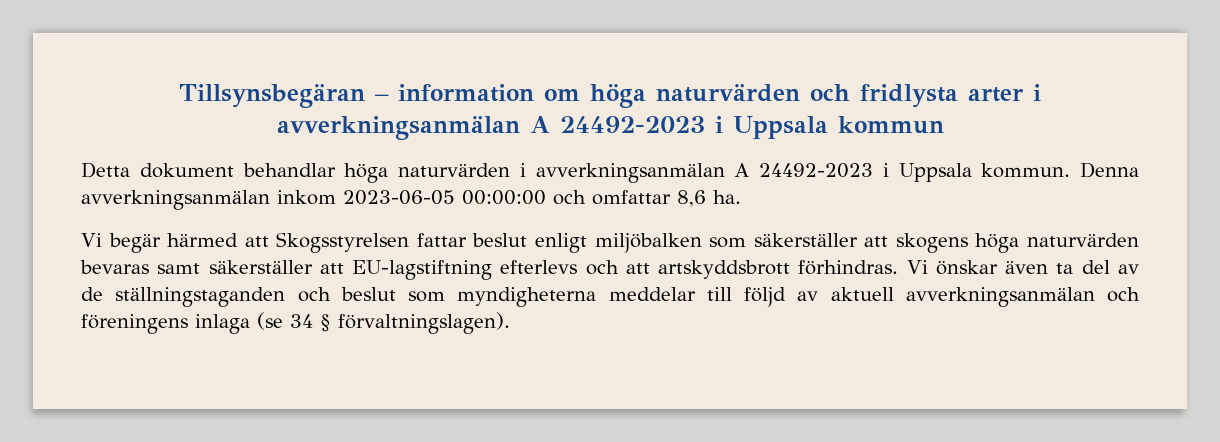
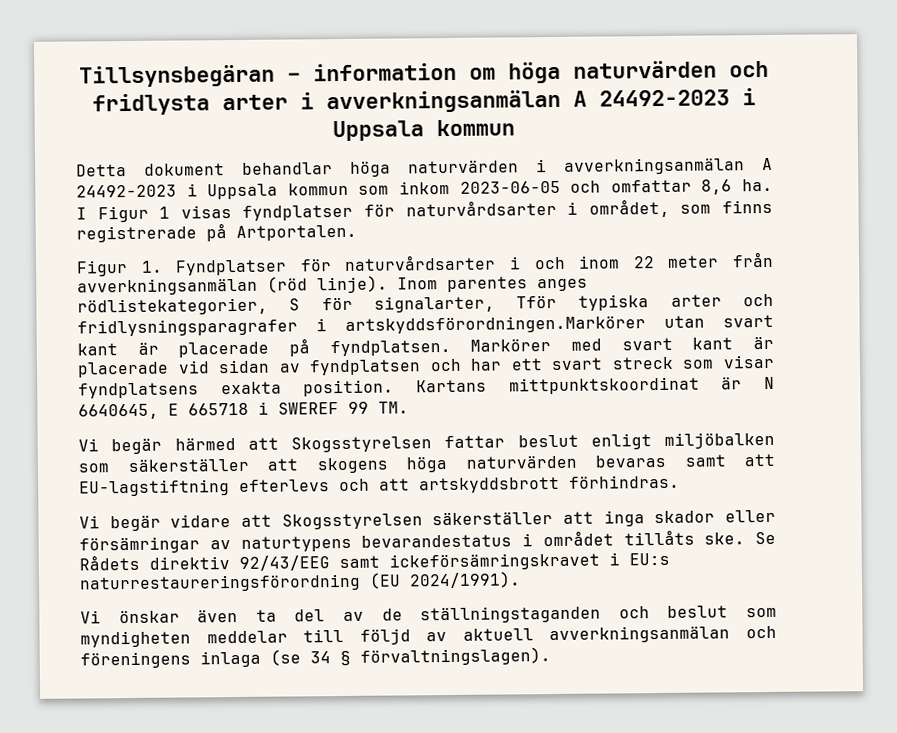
- Detta dokument behandlar höga naturvärden i avverkningsanmälan A 24492-2023 i Uppsala kommun. Denna avverkningsanmälan inkom 2023-06-05 00:00:00 och omfattar 8,6 ha.
+ Detta dokument behandlar höga naturvärden i avverkningsanmälan A 24492-2023 i Uppsala kommun som inkom 2023-06-05 och omfattar 8,6 ha. I Figur 1 visas fyndplatser för naturvårdsarter i området, som finns registrerade på Artportalen.
+ Figur 1. Fyndplatser för naturvårdsarter i och inom 22 meter från avverkningsanmälan (röd linje). Inom parentes anges rödlistekategorier, S för signalarter, Tför typiska arter och fridlysningsparagrafer i artskyddsförordningen.Markörer utan svart kant är placerade på fyndplatsen. Markörer med svart kant är placerade vid sidan av fyndplatsen och har ett svart streck som visar fyndplatsens exakta position. Kartans mittpunktskoordinat är N 6640645, E 665718 i SWEREF 99 TM.
- Vi begär härmed att Skogsstyrelsen fattar beslut enligt miljöbalken som säkerställer att skogens höga naturvärden bevaras samt säkerställer att EU-lagstiftning efterlevs och att artskyddsbrott förhindras. Vi önskar även ta del av de ställningstaganden och beslut som myndigheterna meddelar till följd av aktuell avverkningsanmälan och föreningens inlaga (se 34 § förvaltningslagen).
+ Vi begär härmed att Skogsstyrelsen fattar beslut enligt miljöbalken som säkerställer att skogens höga naturvärden bevaras samt att EU-lagstiftning efterlevs och att artskyddsbrott förhindras.
+ Vi begär vidare att Skogsstyrelsen säkerställer att inga skador eller försämringar av naturtypens bevarandestatus i området tillåts ske. Se Rådets direktiv 92/43/EEG samt ickeförsämringskravet i EU:s naturrestaureringsförordning (EU 2024/1991).
+ Vi önskar även ta del av de ställningstaganden och beslut som myndigheten meddelar till följd av aktuell avverkningsanmälan och föreningens inlaga (se 34 § förvaltningslagen).

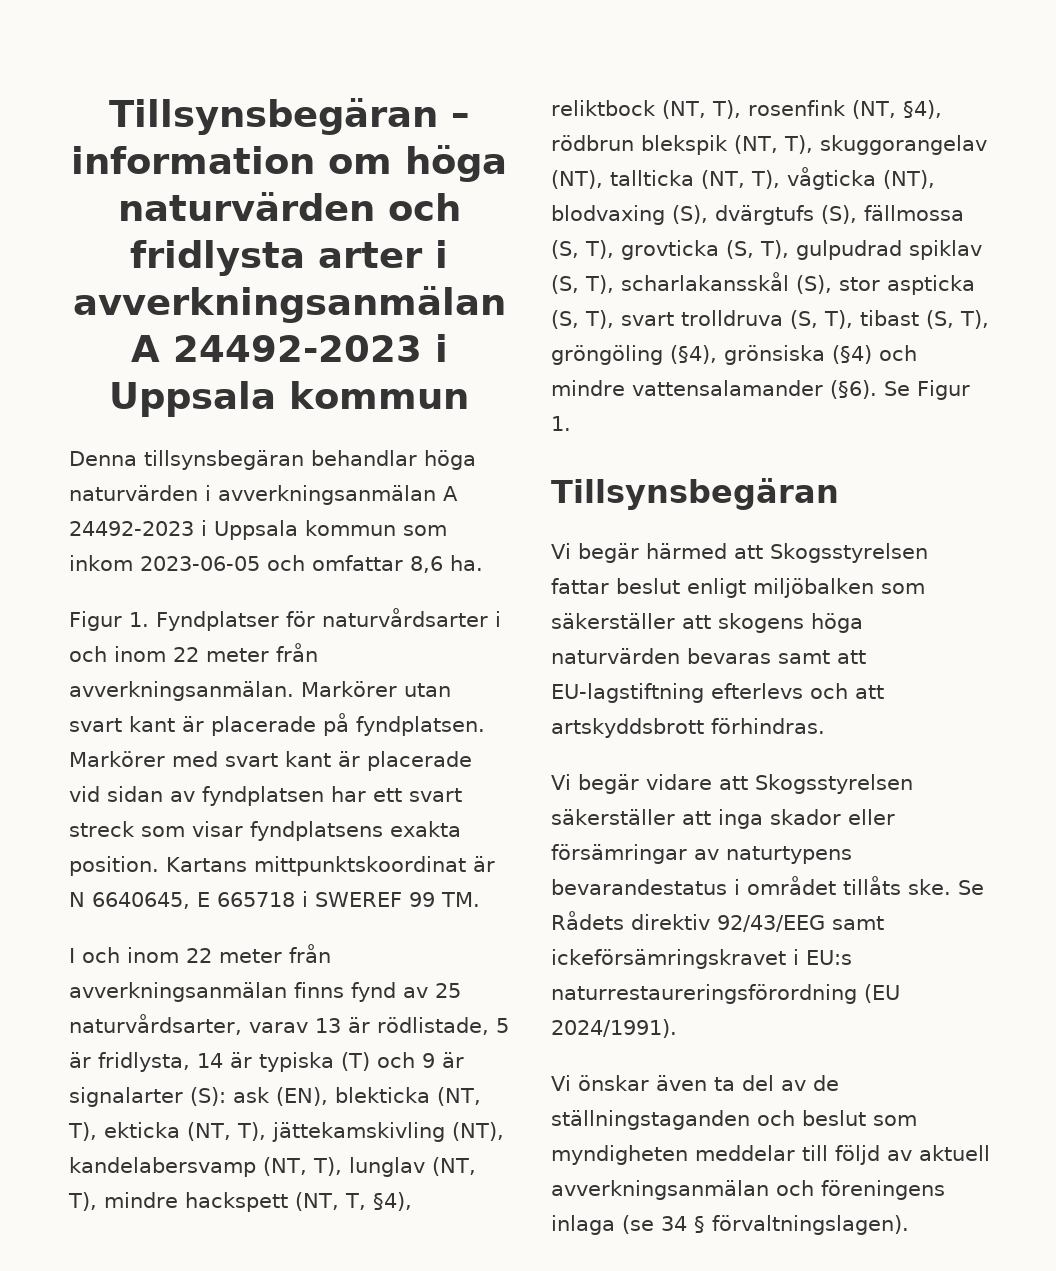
- Detta dokument behandlar höga naturvärden i avverkningsanmälan A 24492-2023 i Uppsala kommun som inkom 2023-06-05 och omfattar 8,6 ha. I Figur 1 visas fyndplatser för naturvårdsarter i området, som finns registrerade på Artportalen.
+ Denna tillsynsbegäran behandlar höga naturvärden i avverkningsanmälan A 24492-2023 i Uppsala kommun som inkom 2023-06-05 och omfattar 8,6 ha.
- Figur 1. Fyndplatser för naturvårdsarter i och inom 22 meter från avverkningsanmälan (röd linje). Inom parentes anges rödlistekategorier, S för signalarter, Tför typiska arter och fridlysningsparagrafer i artskyddsförordningen.Markörer utan svart kant är placerade på fyndplatsen.
+ Figur 1. Fyndplatser för naturvårdsarter i och inom 22 meter från avverkningsanmälan. Markörer utan svart kant är placerade på fyndplatsen.
- Markörer med svart kant är placerade vid sidan av fyndplatsen och har ett svart streck som visar fyndplatsens exakta position.
+ Markörer med svart kant är placerade vid sidan av fyndplatsen har ett svart streck som visar fyndplatsens exakta position.
+ I och inom 22 meter från avverkningsanmälan finns fynd av 25 naturvårdsarter, varav 13 är rödlistade, 5 är fridlysta, 14 är typiska (T) och 9 är signalarter (S): ask (EN), blekticka (NT, T), ekticka (NT, T), jättekamskivling (NT), kandelabersvamp (NT, T), lunglav (NT, T), mindre hackspett (NT, T, §4), reliktbock (NT, T), rosenfink (NT, §4), rödbrun blekspik (NT, T), skuggorangelav (NT), tallticka (NT, T), vågticka (NT), blodvaxing (S), dvärgtufs (S), fällmossa (S, T), grovticka (S, T), gulpudrad spiklav (S, T), scharlakansskål (S), stor aspticka (S, T), svart trolldruva (S, T), tibast (S, T), gröngöling (§4), grönsiska (§4) och mindre vattensalamander (§6). Se Figur 1.
+ Tillsynsbegäran

